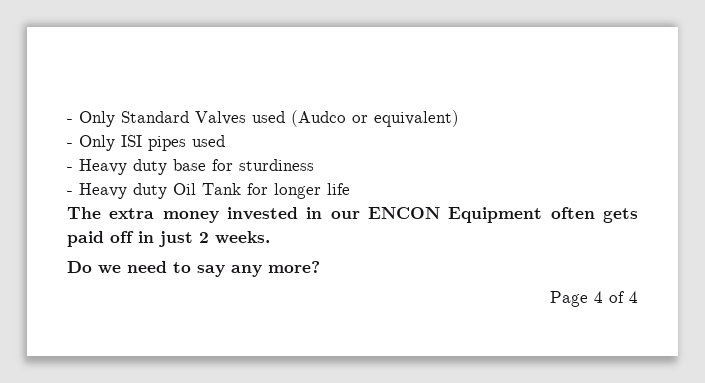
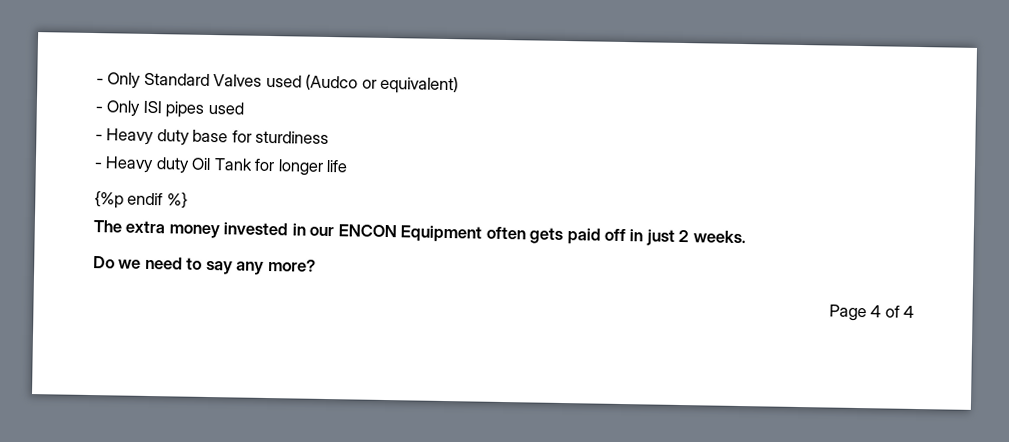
+ {%p endif %}

